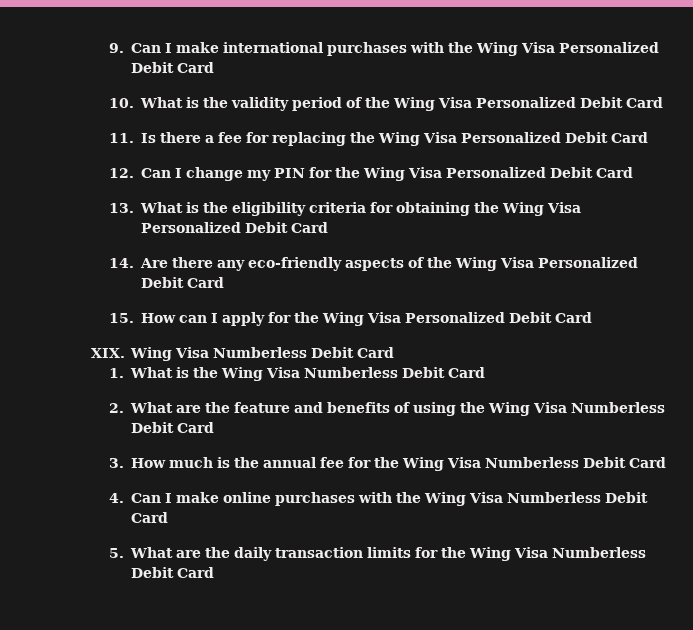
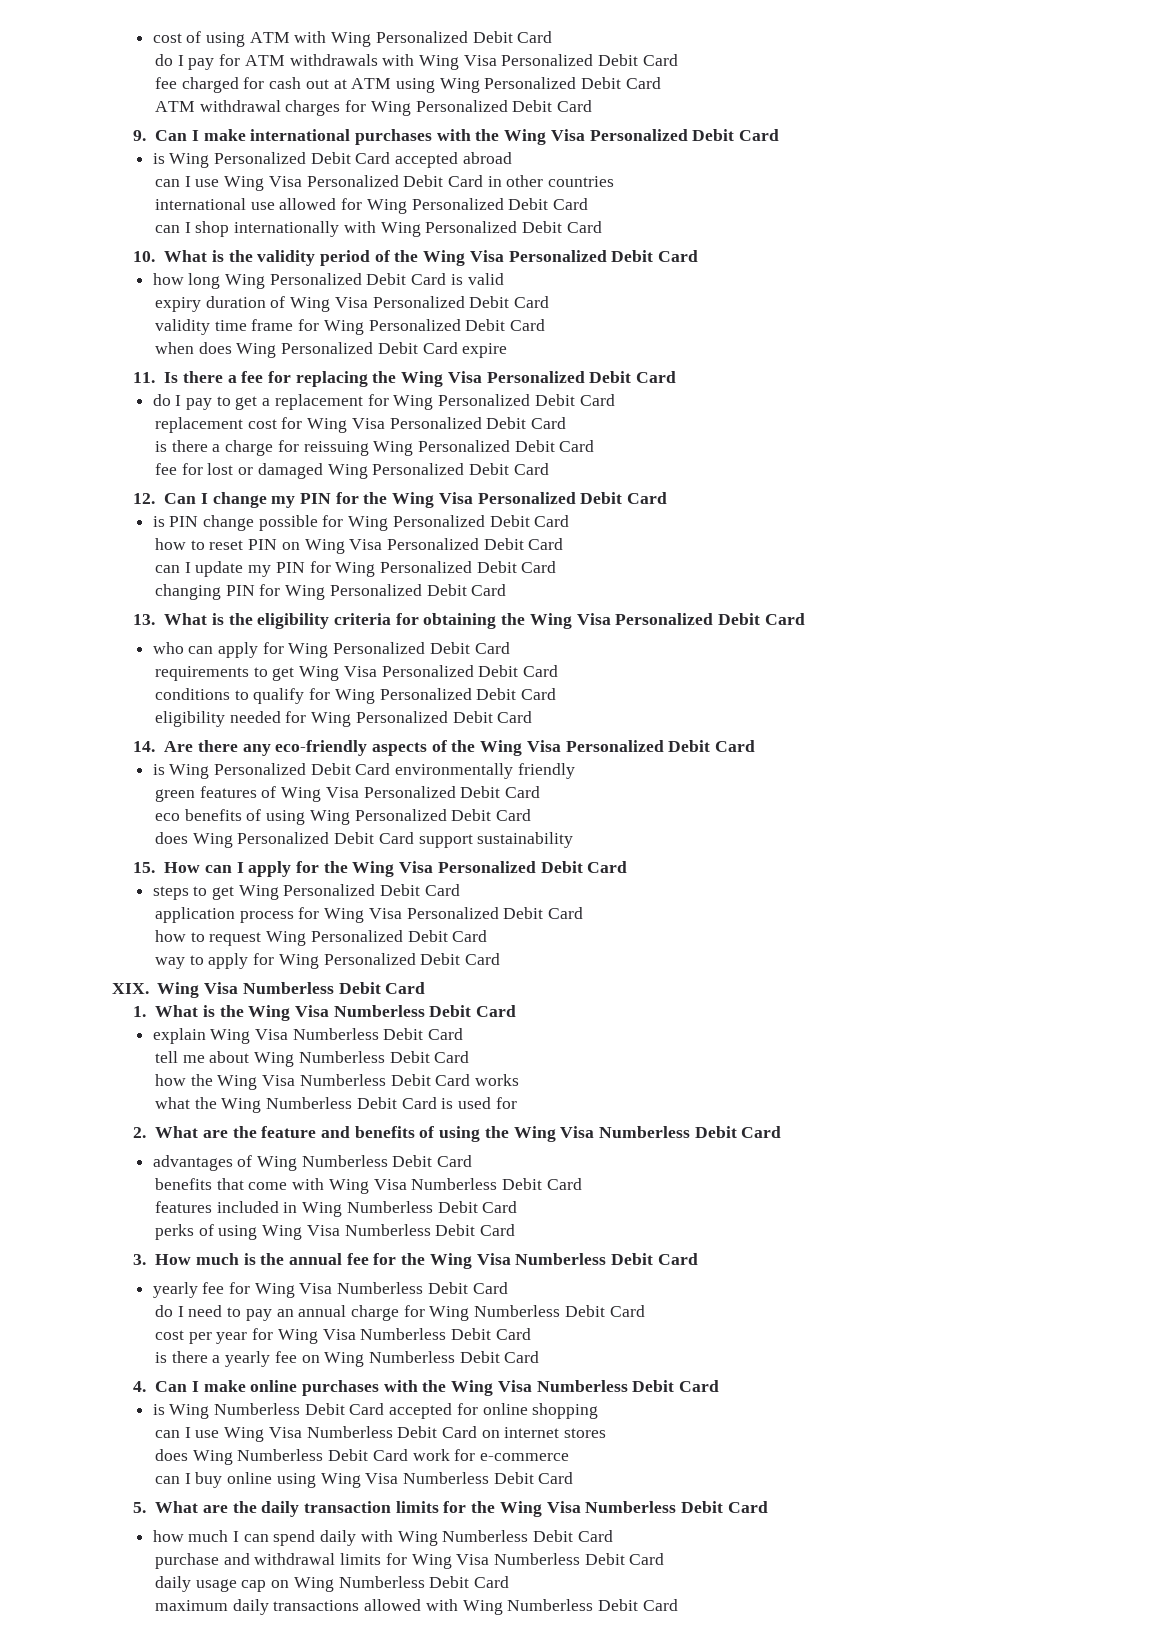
+ cost of using ATM with Wing Personalized Debit Card
+ do I pay for ATM withdrawals with Wing Visa Personalized Debit Card
+ fee charged for cash out at ATM using Wing Personalized Debit Card
+ ATM withdrawal charges for Wing Personalized Debit Card
+ is Wing Personalized Debit Card accepted abroad
+ can I use Wing Visa Personalized Debit Card in other countries
+ international use allowed for Wing Personalized Debit Card
+ can I shop internationally with Wing Personalized Debit Card
+ how long Wing Personalized Debit Card is valid
+ expiry duration of Wing Visa Personalized Debit Card
+ validity time frame for Wing Personalized Debit Card
+ when does Wing Personalized Debit Card expire
+ do I pay to get a replacement for Wing Personalized Debit Card
+ replacement cost for Wing Visa Personalized Debit Card
+ is there a charge for reissuing Wing Personalized Debit Card
+ fee for lost or damaged Wing Personalized Debit Card
+ is PIN change possible for Wing Personalized Debit Card
+ how to reset PIN on Wing Visa Personalized Debit Card
+ can I update my PIN for Wing Personalized Debit Card
+ changing PIN for Wing Personalized Debit Card
+ who can apply for Wing Personalized Debit Card
+ requirements to get Wing Visa Personalized Debit Card
+ conditions to qualify for Wing Personalized Debit Card
+ eligibility needed for Wing Personalized Debit Card
+ is Wing Personalized Debit Card environmentally friendly
+ green features of Wing Visa Personalized Debit Card
+ eco benefits of using Wing Personalized Debit Card
+ does Wing Personalized Debit Card support sustainability
+ steps to get Wing Personalized Debit Card
+ application process for Wing Visa Personalized Debit Card
+ how to request Wing Personalized Debit Card
+ way to apply for Wing Personalized Debit Card
+ explain Wing Visa Numberless Debit Card
+ tell me about Wing Numberless Debit Card
+ how the Wing Visa Numberless Debit Card works
+ what the Wing Numberless Debit Card is used for
+ advantages of Wing Numberless Debit Card
+ benefits that come with Wing Visa Numberless Debit Card
+ features included in Wing Numberless Debit Card
+ perks of using Wing Visa Numberless Debit Card
+ yearly fee for Wing Visa Numberless Debit Card
+ do I need to pay an annual charge for Wing Numberless Debit Card
+ cost per year for Wing Visa Numberless Debit Card
+ is there a yearly fee on Wing Numberless Debit Card
+ is Wing Numberless Debit Card accepted for online shopping
+ can I use Wing Visa Numberless Debit Card on internet stores
+ does Wing Numberless Debit Card work for e-commerce
+ can I buy online using Wing Visa Numberless Debit Card
+ how much I can spend daily with Wing Numberless Debit Card
+ purchase and withdrawal limits for Wing Visa Numberless Debit Card
+ daily usage cap on Wing Numberless Debit Card
+ maximum daily transactions allowed with Wing Numberless Debit Card

